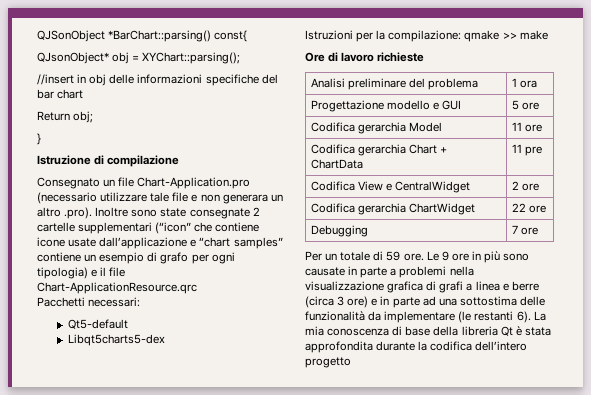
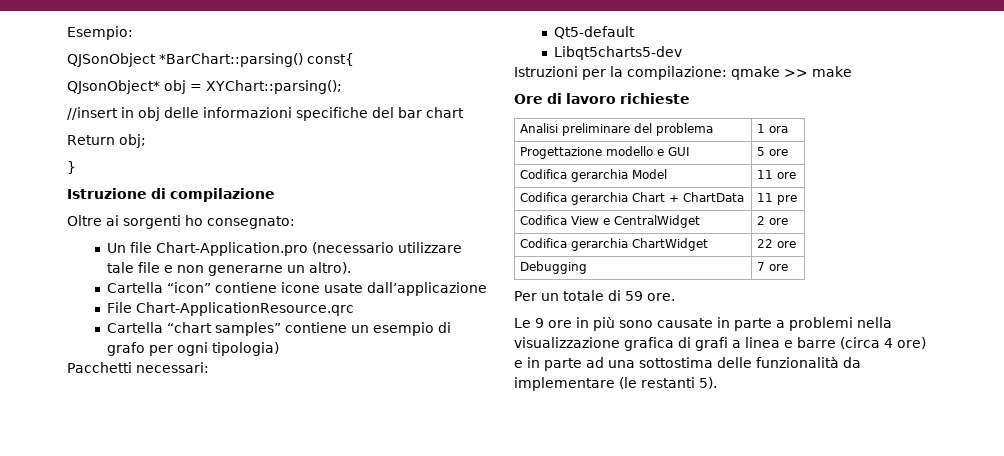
+ Esempio:
- Consegnato un file Chart-Application.pro (necessario utilizzare tale file e non generara un altro .pro). Inoltre sono state consegnate 2 cartelle supplementari (“icon” che contiene icone usate dall’applicazione e “chart samples” contiene un esempio di grafo per ogni tipologia) e il file Chart-ApplicationResource.qrc
+ Oltre ai sorgenti ho consegnato:
+ Un file Chart-Application.pro (necessario utilizzare tale file e non generarne un altro).
+ Cartella “icon” contiene icone usate dall’applicazione
+ File Chart-ApplicationResource.qrc
+ Cartella “chart samples” contiene un esempio di grafo per ogni tipologia)
- Libqt5charts5-dex
+ Libqt5charts5-dev
- Per un totale di 59 ore. Le 9 ore in più sono causate in parte a problemi nella visualizzazione grafica di grafi a linea e berre (circa 3 ore) e in parte ad una sottostima delle funzionalità da implementare (le restanti 6). La mia conoscenza di base della libreria Qt è stata approfondita durante la codifica dell’intero progetto
+ Per un totale di 59 ore.
+ Le 9 ore in più sono causate in parte a problemi nella visualizzazione grafica di grafi a linea e barre (circa 4 ore) e in parte ad una sottostima delle funzionalità da implementare (le restanti 5).

